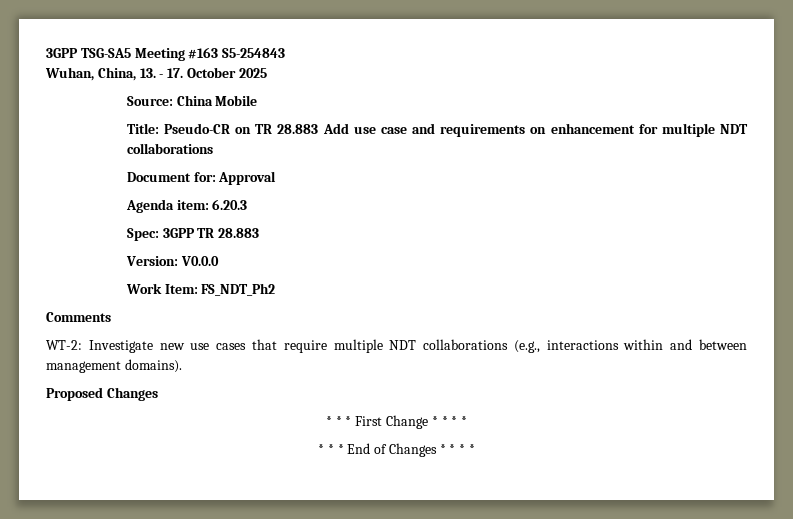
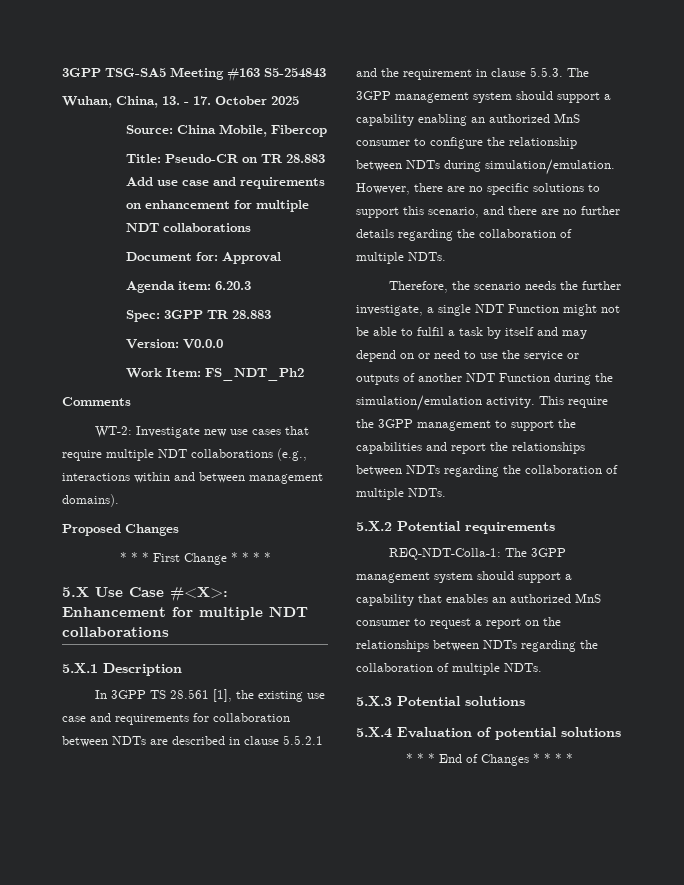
- Source: China Mobile
+ Source: China Mobile, Fibercop
+ 5.X Use Case #<X>: Enhancement for multiple NDT collaborations
+ 5.X.1 Description
+ In 3GPP TS 28.561 [1], the existing use case and requirements for collaboration between NDTs are described in clause 5.5.2.1 and the requirement in clause 5.5.3. The 3GPP management system should support a capability enabling an authorized MnS consumer to configure the relationship between NDTs during simulation/emulation. However, there are no specific solutions to support this scenario, and there are no further details regarding the collaboration of multiple NDTs.
+ Therefore, the scenario needs the further investigate, a single NDT Function might not be able to fulfil a task by itself and may depend on or need to use the service or outputs of another NDT Function during the simulation/emulation activity. This require the 3GPP management to support the capabilities and report the relationships between NDTs regarding the collaboration of multiple NDTs.
+ 5.X.2 Potential requirements
+ REQ-NDT-Colla-1: The 3GPP management system should support a capability that enables an authorized MnS consumer to request a report on the relationships between NDTs regarding the collaboration of multiple NDTs.
+ 5.X.3 Potential solutions
+ 5.X.4 Evaluation of potential solutions

